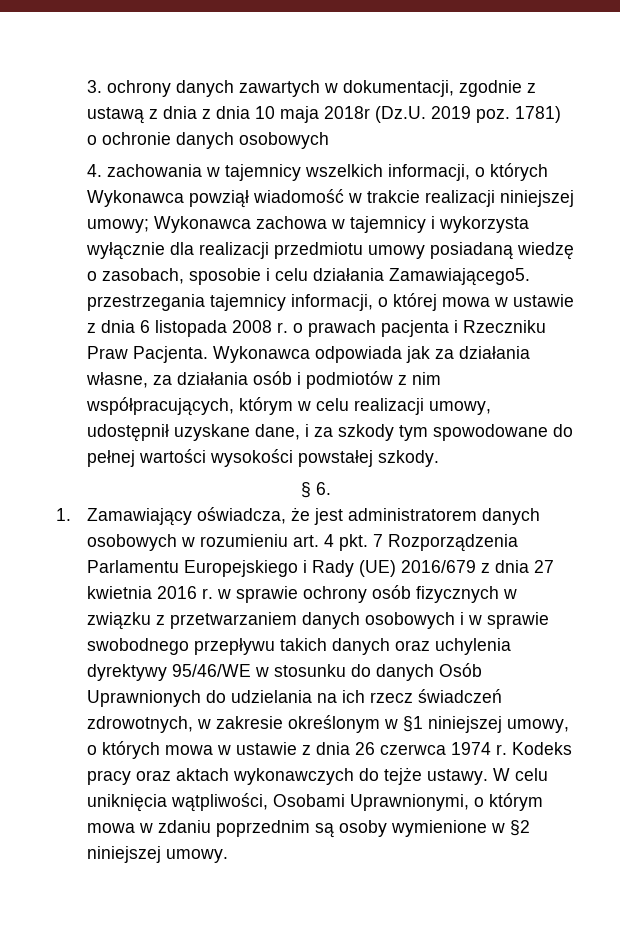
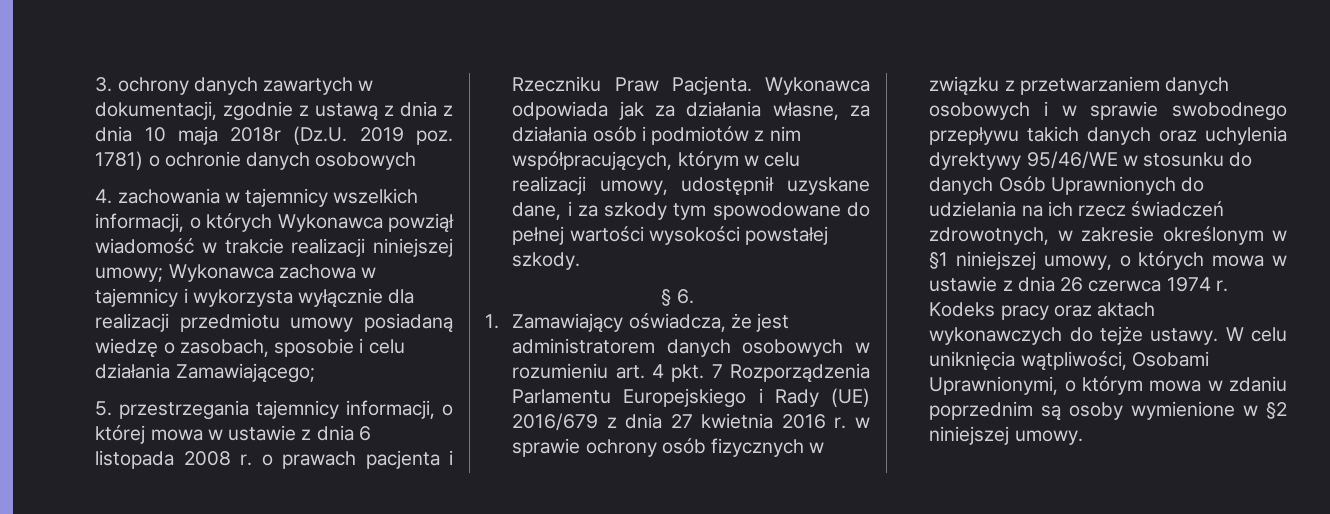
- 4. zachowania w tajemnicy wszelkich informacji, o których Wykonawca powziął wiadomość w trakcie realizacji niniejszej umowy; Wykonawca zachowa w tajemnicy i wykorzysta wyłącznie dla realizacji przedmiotu umowy posiadaną wiedzę o zasobach, sposobie i celu działania Zamawiającego5. przestrzegania tajemnicy informacji, o której mowa w ustawie z dnia 6 listopada 2008 r. o prawach pacjenta i Rzeczniku Praw Pacjenta.
+ 4. zachowania w tajemnicy wszelkich informacji, o których Wykonawca powziął wiadomość w trakcie realizacji niniejszej umowy; Wykonawca zachowa w tajemnicy i wykorzysta wyłącznie dla realizacji przedmiotu umowy posiadaną wiedzę o zasobach, sposobie i celu działania Zamawiającego;
+ 5. przestrzegania tajemnicy informacji, o której mowa w ustawie z dnia 6 listopada 2008 r. o prawach pacjenta i Rzeczniku Praw Pacjenta.

